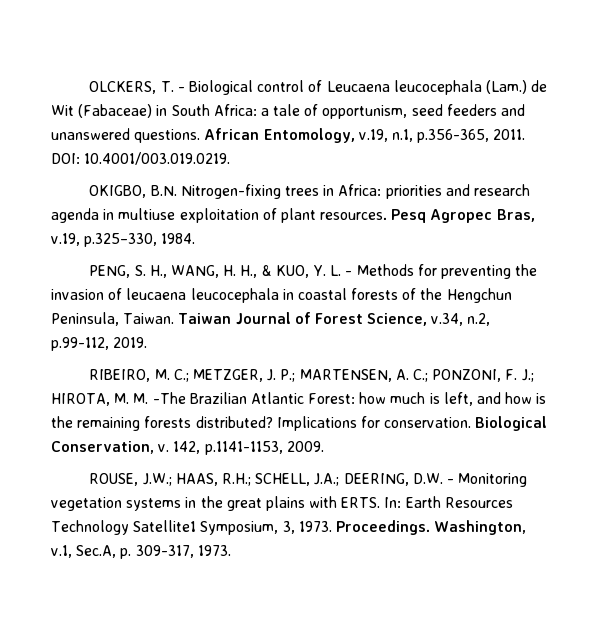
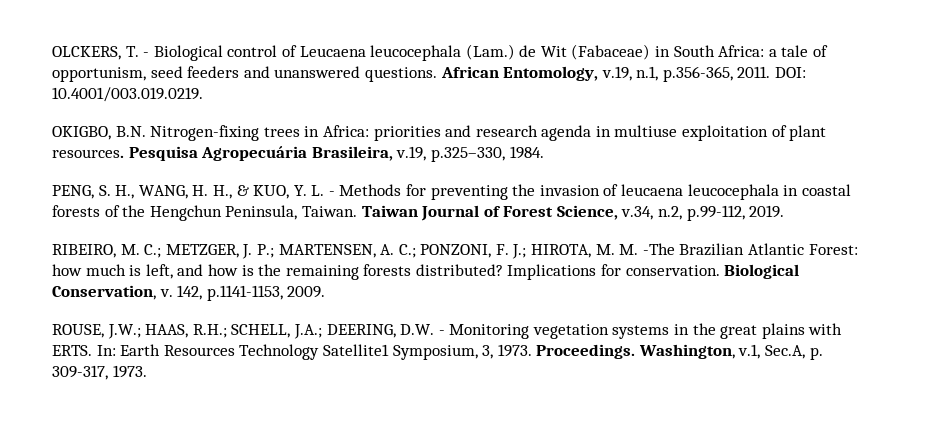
- Pesq Agropec Bras, v.19, p.325–330, 1984.
+ Pesquisa Agropecuária Brasileira, v.19, p.325–330, 1984.

